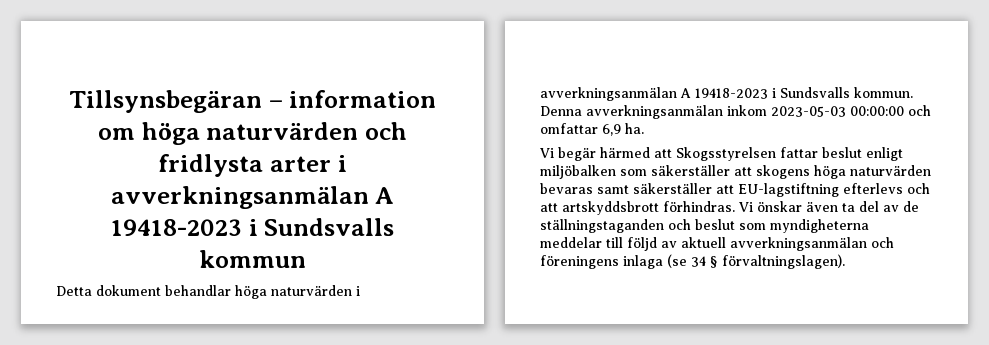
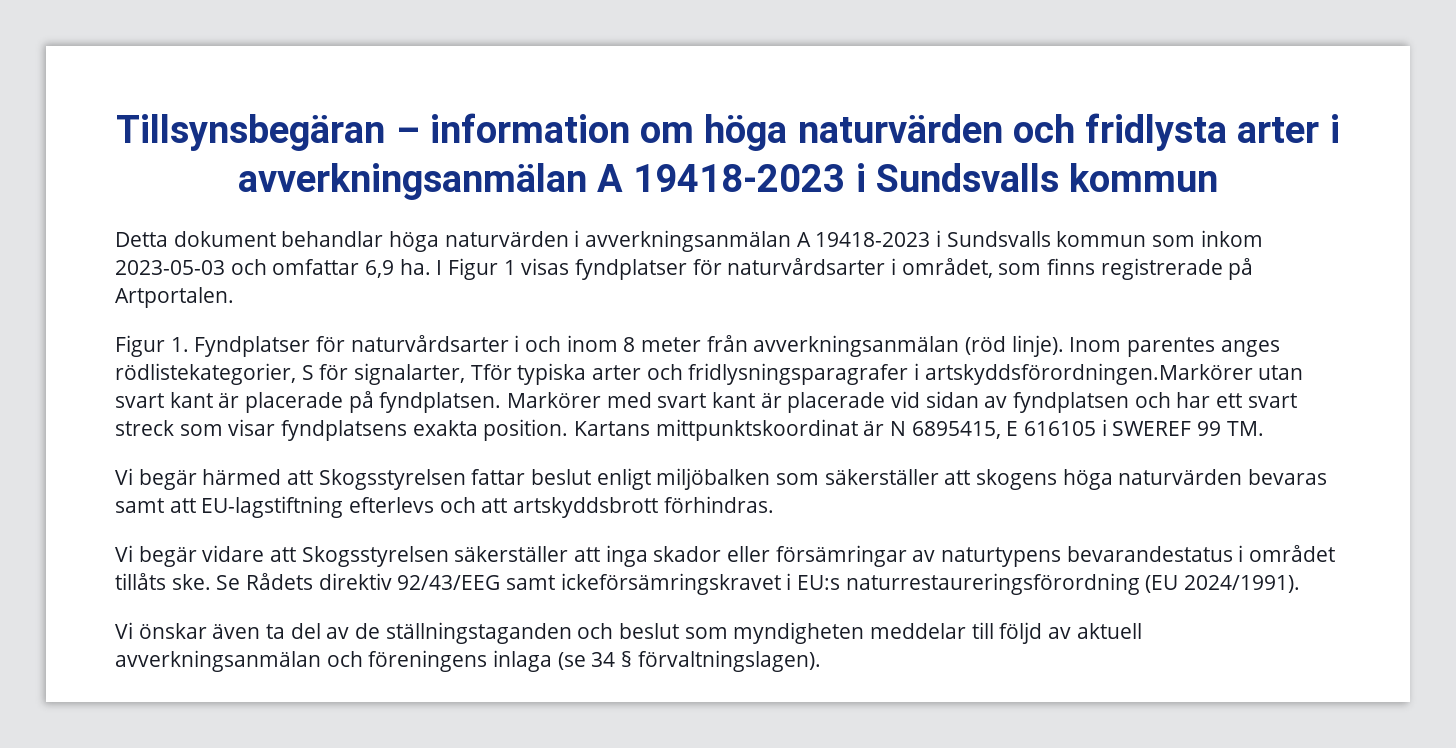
- Detta dokument behandlar höga naturvärden i avverkningsanmälan A 19418-2023 i Sundsvalls kommun. Denna avverkningsanmälan inkom 2023-05-03 00:00:00 och omfattar 6,9 ha.
+ Detta dokument behandlar höga naturvärden i avverkningsanmälan A 19418-2023 i Sundsvalls kommun som inkom 2023-05-03 och omfattar 6,9 ha. I Figur 1 visas fyndplatser för naturvårdsarter i området, som finns registrerade på Artportalen.
+ Figur 1. Fyndplatser för naturvårdsarter i och inom 8 meter från avverkningsanmälan (röd linje). Inom parentes anges rödlistekategorier, S för signalarter, Tför typiska arter och fridlysningsparagrafer i artskyddsförordningen.Markörer utan svart kant är placerade på fyndplatsen. Markörer med svart kant är placerade vid sidan av fyndplatsen och har ett svart streck som visar fyndplatsens exakta position. Kartans mittpunktskoordinat är N 6895415, E 616105 i SWEREF 99 TM.
- Vi begär härmed att Skogsstyrelsen fattar beslut enligt miljöbalken som säkerställer att skogens höga naturvärden bevaras samt säkerställer att EU-lagstiftning efterlevs och att artskyddsbrott förhindras. Vi önskar även ta del av de ställningstaganden och beslut som myndigheterna meddelar till följd av aktuell avverkningsanmälan och föreningens inlaga (se 34 § förvaltningslagen).
+ Vi begär härmed att Skogsstyrelsen fattar beslut enligt miljöbalken som säkerställer att skogens höga naturvärden bevaras samt att EU-lagstiftning efterlevs och att artskyddsbrott förhindras.
+ Vi begär vidare att Skogsstyrelsen säkerställer att inga skador eller försämringar av naturtypens bevarandestatus i området tillåts ske. Se Rådets direktiv 92/43/EEG samt ickeförsämringskravet i EU:s naturrestaureringsförordning (EU 2024/1991).
+ Vi önskar även ta del av de ställningstaganden och beslut som myndigheten meddelar till följd av aktuell avverkningsanmälan och föreningens inlaga (se 34 § förvaltningslagen).

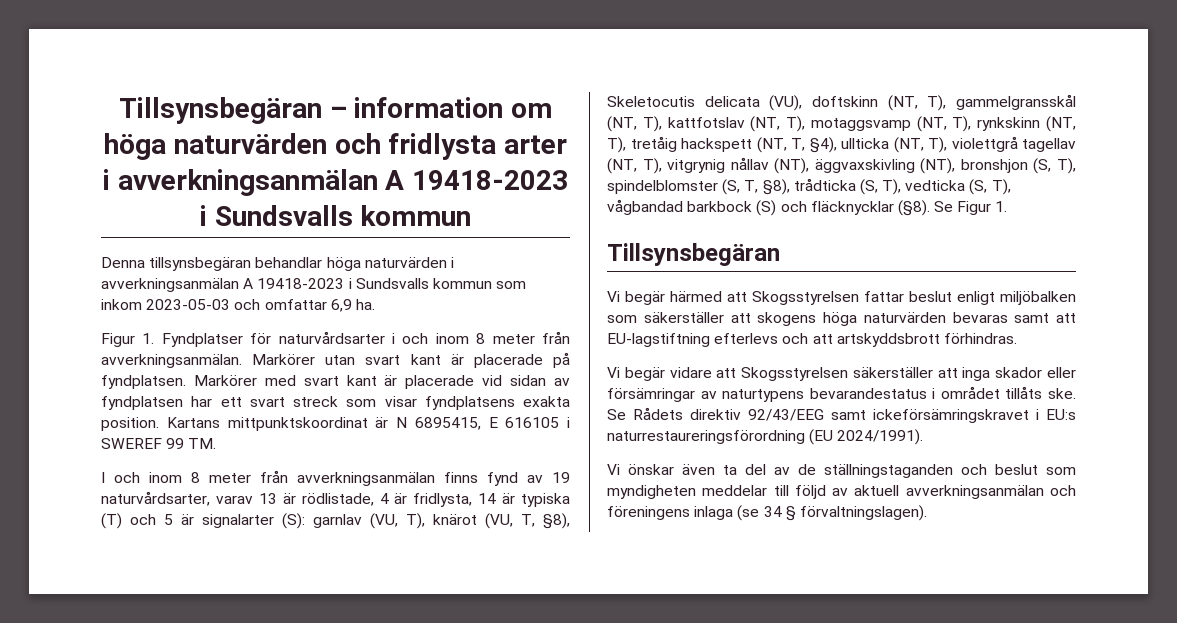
- Detta dokument behandlar höga naturvärden i avverkningsanmälan A 19418-2023 i Sundsvalls kommun som inkom 2023-05-03 och omfattar 6,9 ha. I Figur 1 visas fyndplatser för naturvårdsarter i området, som finns registrerade på Artportalen.
+ Denna tillsynsbegäran behandlar höga naturvärden i avverkningsanmälan A 19418-2023 i Sundsvalls kommun som inkom 2023-05-03 och omfattar 6,9 ha.
- Figur 1. Fyndplatser för naturvårdsarter i och inom 8 meter från avverkningsanmälan (röd linje). Inom parentes anges rödlistekategorier, S för signalarter, Tför typiska arter och fridlysningsparagrafer i artskyddsförordningen.Markörer utan svart kant är placerade på fyndplatsen.
+ Figur 1. Fyndplatser för naturvårdsarter i och inom 8 meter från avverkningsanmälan. Markörer utan svart kant är placerade på fyndplatsen.
- Markörer med svart kant är placerade vid sidan av fyndplatsen och har ett svart streck som visar fyndplatsens exakta position.
+ Markörer med svart kant är placerade vid sidan av fyndplatsen har ett svart streck som visar fyndplatsens exakta position.
+ I och inom 8 meter från avverkningsanmälan finns fynd av 19 naturvårdsarter, varav 13 är rödlistade, 4 är fridlysta, 14 är typiska (T) och 5 är signalarter (S): garnlav (VU, T), knärot (VU, T, §8), Skeletocutis delicata (VU), doftskinn (NT, T), gammelgransskål (NT, T), kattfotslav (NT, T), motaggsvamp (NT, T), rynkskinn (NT, T), tretåig hackspett (NT, T, §4), ullticka (NT, T), violettgrå tagellav (NT, T), vitgrynig nållav (NT), äggvaxskivling (NT), bronshjon (S, T), spindelblomster (S, T, §8), trådticka (S, T), vedticka (S, T), vågbandad barkbock (S) och fläcknycklar (§8). Se Figur 1.
+ Tillsynsbegäran

